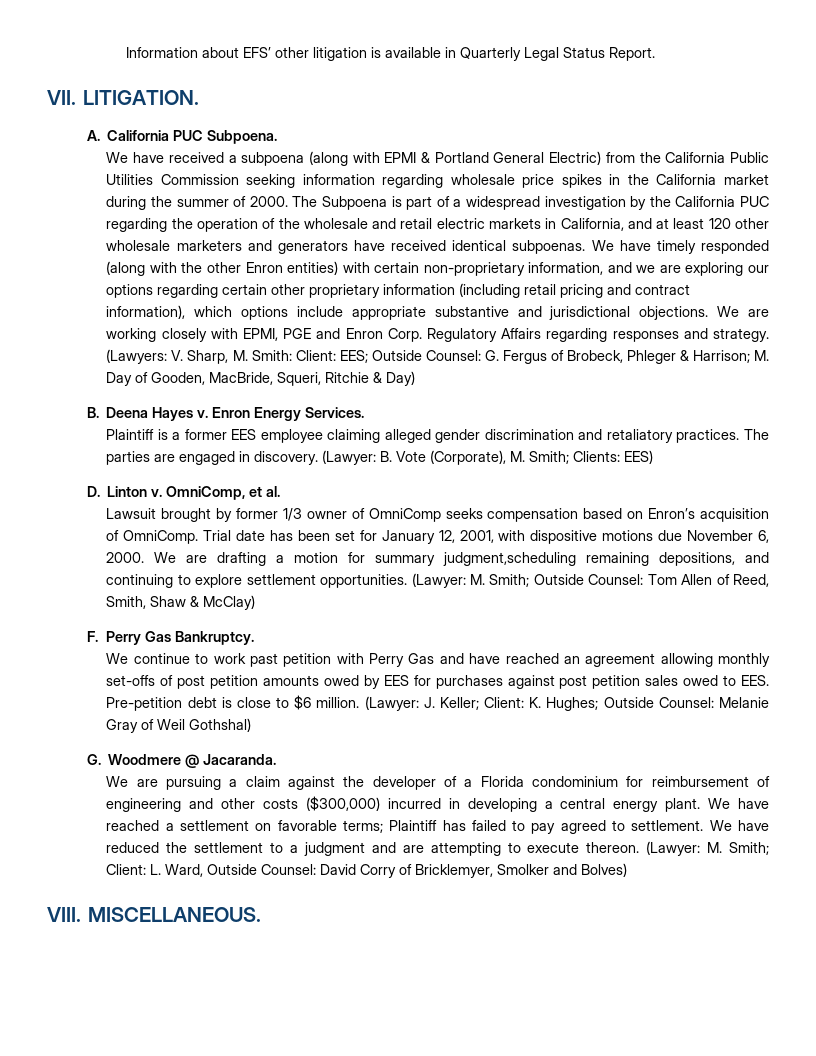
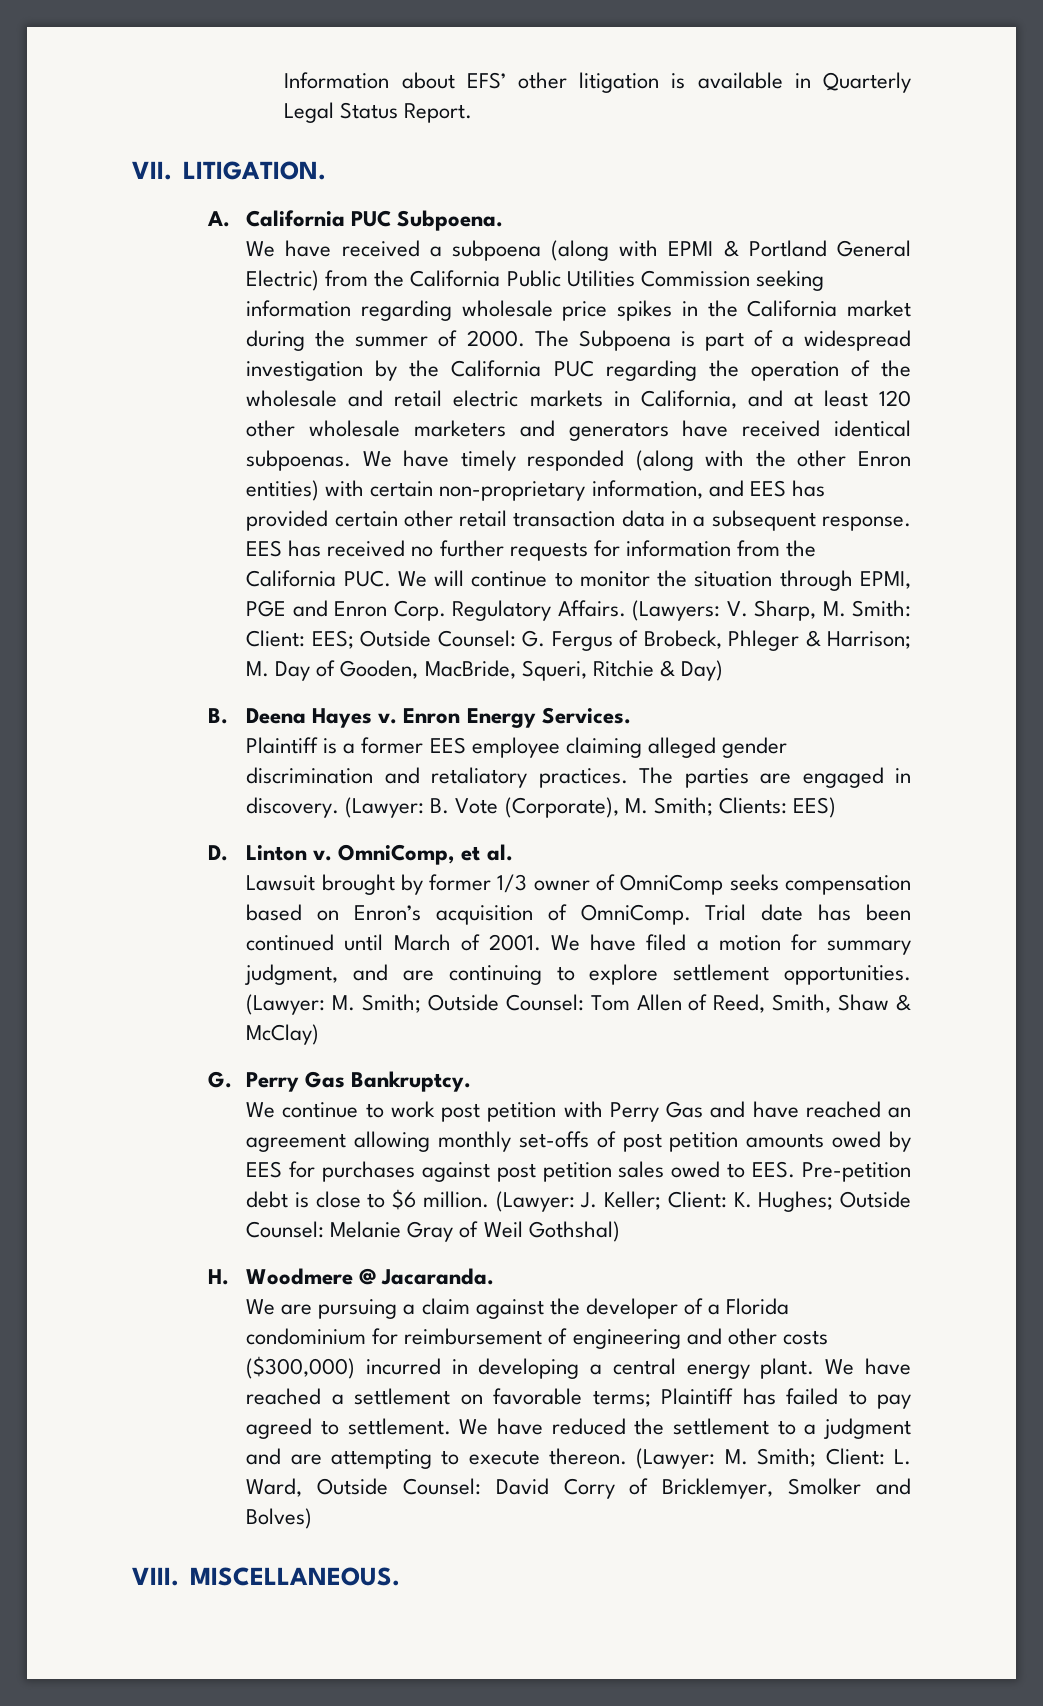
- We have timely responded (along with the other Enron entities) with certain non-proprietary information, and we are exploring our options regarding certain other proprietary information (including retail pricing and contract information), which options include appropriate substantive and jurisdictional objections. We are working closely with EPMI, PGE and Enron Corp.
+ We have timely responded (along with the other Enron entities) with certain non-proprietary information, and EES has provided certain other retail transaction data in a subsequent response. EES has received no further requests for information from the California PUC. We will continue to monitor the situation through EPMI, PGE and Enron Corp.
- Regulatory Affairs regarding responses and strategy.
+ Regulatory Affairs.
- Trial date has been set for January 12, 2001, with dispositive motions due November 6, 2000. We are drafting a motion for summary judgment,scheduling remaining depositions, and continuing to explore settlement opportunities.
+ Trial date has been continued until March of 2001. We have filed a motion for summary judgment, and are continuing to explore settlement opportunities.
- F. Perry Gas Bankruptcy.
+ G. Perry Gas Bankruptcy.
- We continue to work past petition with Perry Gas and have reached an agreement allowing monthly set-offs of post petition amounts owed by EES for purchases against post petition sales owed to EES. Pre-petition debt is close to $6 million.
+ We continue to work post petition with Perry Gas and have reached an agreement allowing monthly set-offs of post petition amounts owed by EES for purchases against post petition sales owed to EES. Pre-petition debt is close to $6 million.
- G. Woodmere @ Jacaranda.
+ H. Woodmere @ Jacaranda.

